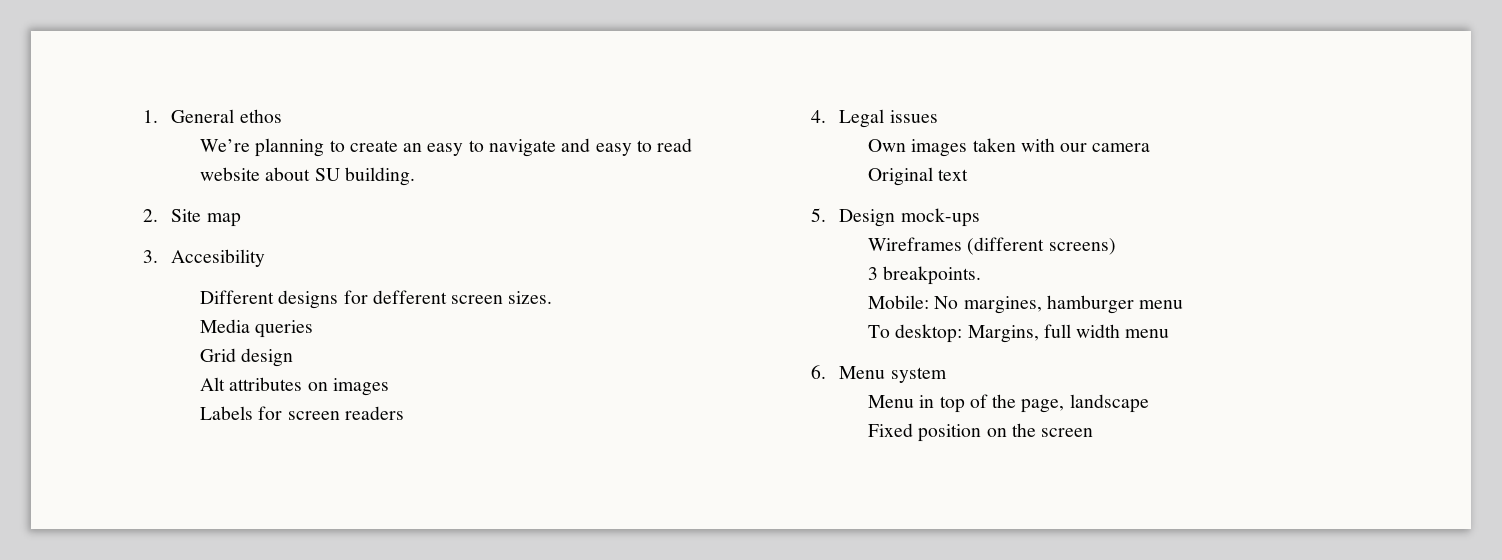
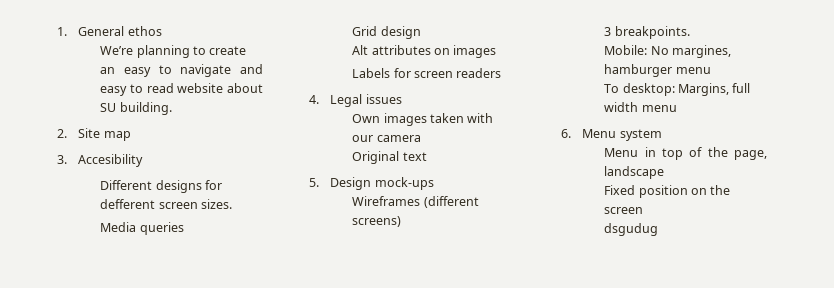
+ dsgudug

